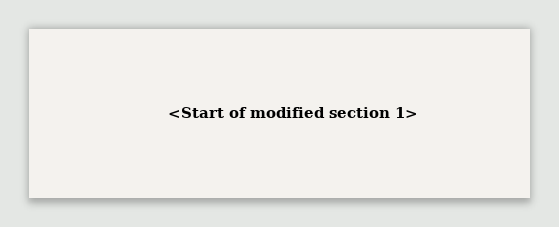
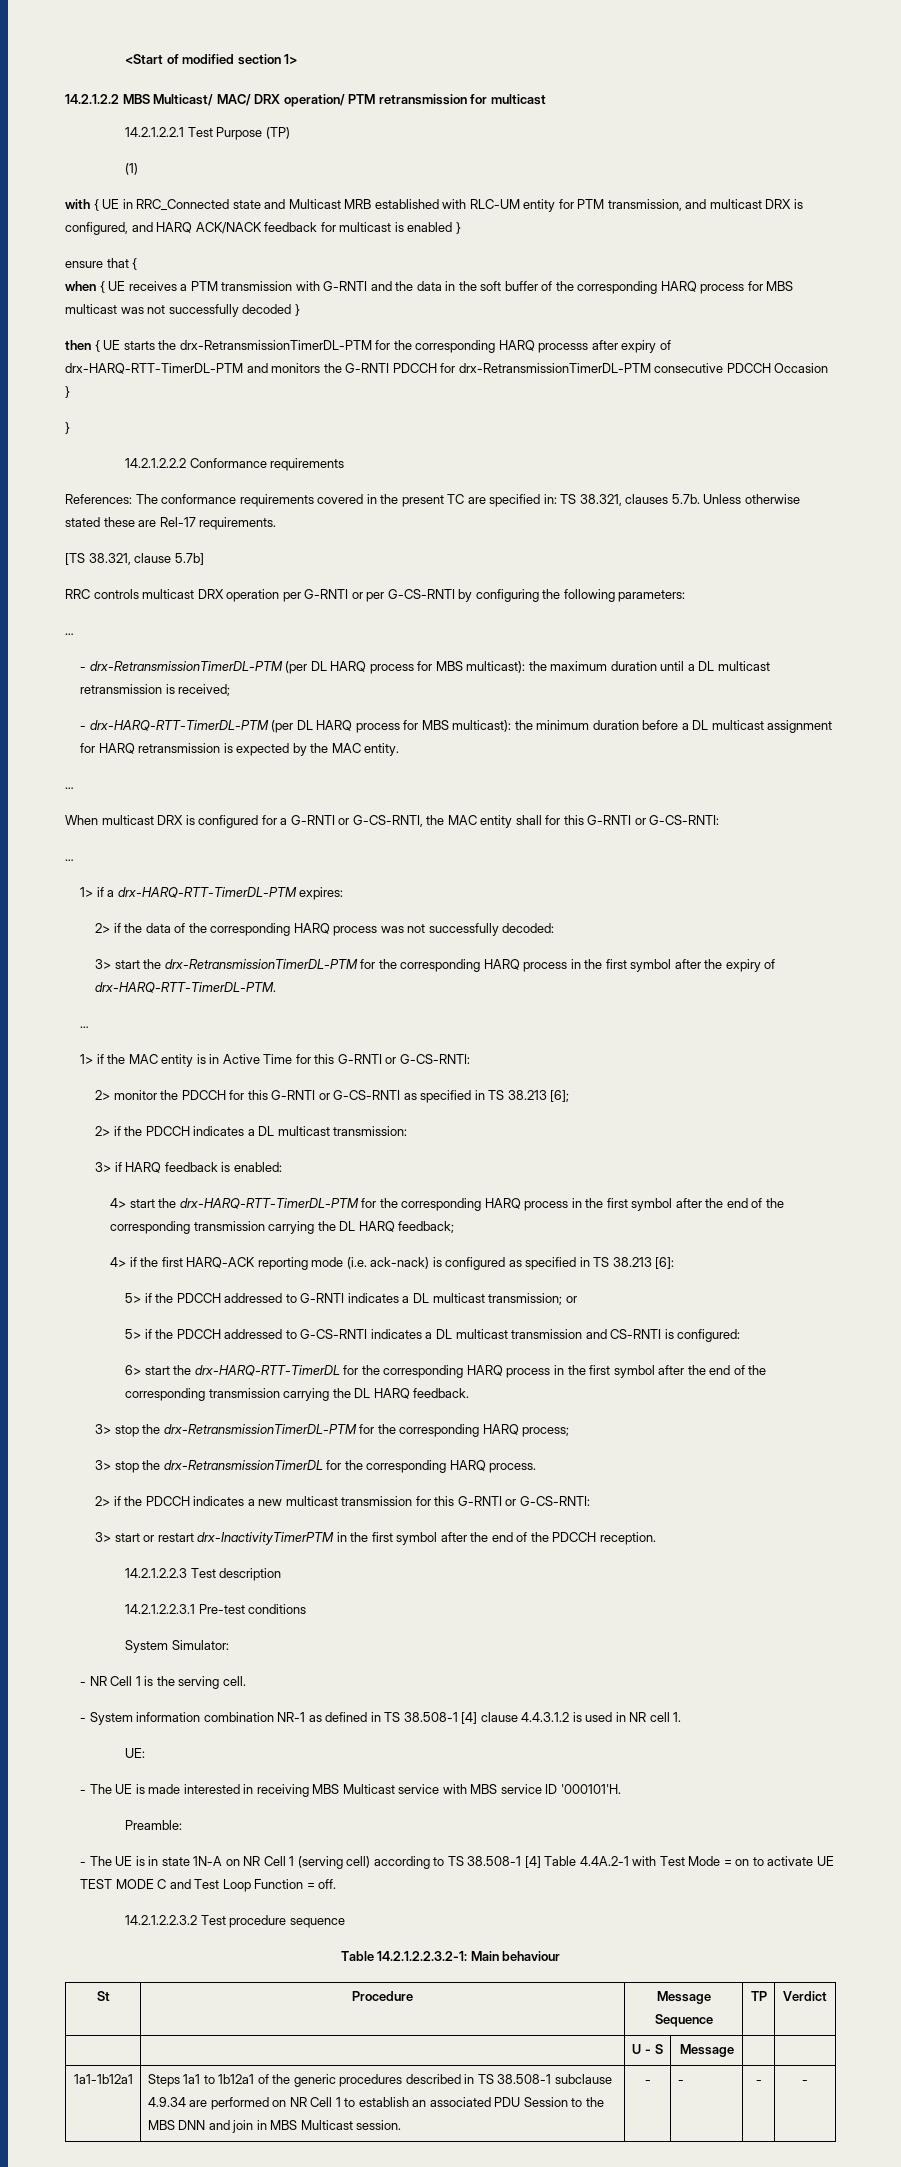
+ 14.2.1.2.2 MBS Multicast/ MAC/ DRX operation/ PTM retransmission for multicast
+ 14.2.1.2.2.1 Test Purpose (TP)
+ (1)
+ with { UE in RRC_Connected state and Multicast MRB established with RLC-UM entity for PTM transmission, and multicast DRX is configured, and HARQ ACK/NACK feedback for multicast is enabled }
+ ensure that {
+ when { UE receives a PTM transmission with G-RNTI and the data in the soft buffer of the corresponding HARQ process for MBS multicast was not successfully decoded }
+ then { UE starts the drx-RetransmissionTimerDL-PTM for the corresponding HARQ processs after expiry of drx-HARQ-RTT-TimerDL-PTM and monitors the G-RNTI PDCCH for drx-RetransmissionTimerDL-PTM consecutive PDCCH Occasion }
+ }
+ 14.2.1.2.2.2 Conformance requirements
+ References: The conformance requirements covered in the present TC are specified in: TS 38.321, clauses 5.7b. Unless otherwise stated these are Rel-17 requirements.
+ [TS 38.321, clause 5.7b]
+ RRC controls multicast DRX operation per G-RNTI or per G-CS-RNTI by configuring the following parameters:
+ …
+ - drx-RetransmissionTimerDL-PTM (per DL HARQ process for MBS multicast): the maximum duration until a DL multicast retransmission is received;
+ - drx-HARQ-RTT-TimerDL-PTM (per DL HARQ process for MBS multicast): the minimum duration before a DL multicast assignment for HARQ retransmission is expected by the MAC entity.
+ …
+ When multicast DRX is configured for a G-RNTI or G-CS-RNTI, the MAC entity shall for this G-RNTI or G-CS-RNTI:
+ …
+ 1> if a drx-HARQ-RTT-TimerDL-PTM expires:
+ 2> if the data of the corresponding HARQ process was not successfully decoded:
+ 3> start the drx-RetransmissionTimerDL-PTM for the corresponding HARQ process in the first symbol after the expiry of drx-HARQ-RTT-TimerDL-PTM.
+ …
+ 1> if the MAC entity is in Active Time for this G-RNTI or G-CS-RNTI:
+ 2> monitor the PDCCH for this G-RNTI or G-CS-RNTI as specified in TS 38.213 [6];
+ 2> if the PDCCH indicates a DL multicast transmission:
+ 3> if HARQ feedback is enabled:
+ 4> start the drx-HARQ-RTT-TimerDL-PTM for the corresponding HARQ process in the first symbol after the end of the corresponding transmission carrying the DL HARQ feedback;
+ 4> if the first HARQ-ACK reporting mode (i.e. ack-nack) is configured as specified in TS 38.213 [6]:
+ 5> if the PDCCH addressed to G-RNTI indicates a DL multicast transmission; or
+ 5> if the PDCCH addressed to G-CS-RNTI indicates a DL multicast transmission and CS-RNTI is configured:
+ 6> start the drx-HARQ-RTT-TimerDL for the corresponding HARQ process in the first symbol after the end of the corresponding transmission carrying the DL HARQ feedback.
+ 3> stop the drx-RetransmissionTimerDL-PTM for the corresponding HARQ process;
+ 3> stop the drx-RetransmissionTimerDL for the corresponding HARQ process.
+ 2> if the PDCCH indicates a new multicast transmission for this G-RNTI or G-CS-RNTI:
+ 3> start or restart drx-InactivityTimerPTM in the first symbol after the end of the PDCCH reception.
+ 14.2.1.2.2.3 Test description
+ 14.2.1.2.2.3.1 Pre-test conditions
+ System Simulator:
+ - NR Cell 1 is the serving cell.
+ - System information combination NR-1 as defined in TS 38.508-1 [4] clause 4.4.3.1.2 is used in NR cell 1.
+ UE:
+ - The UE is made interested in receiving MBS Multicast service with MBS service ID '000101'H.
+ Preamble:
+ - The UE is in state 1N-A on NR Cell 1 (serving cell) according to TS 38.508-1 [4] Table 4.4A.2-1 with Test Mode = on to activate UE TEST MODE C and Test Loop Function = off.
+ 14.2.1.2.2.3.2 Test procedure sequence
+ Table 14.2.1.2.2.3.2-1: Main behaviour
+ St | Procedure | Message Sequence | TP | Verdict
+ | | U - S | Message | |
+ 1a1-1b12a1 | Steps 1a1 to 1b12a1 of the generic procedures described in TS 38.508-1 subclause 4.9.34 are performed on NR Cell 1 to establish an associated PDU Session to the MBS DNN and join in MBS Multicast session. | - | - | - | -

